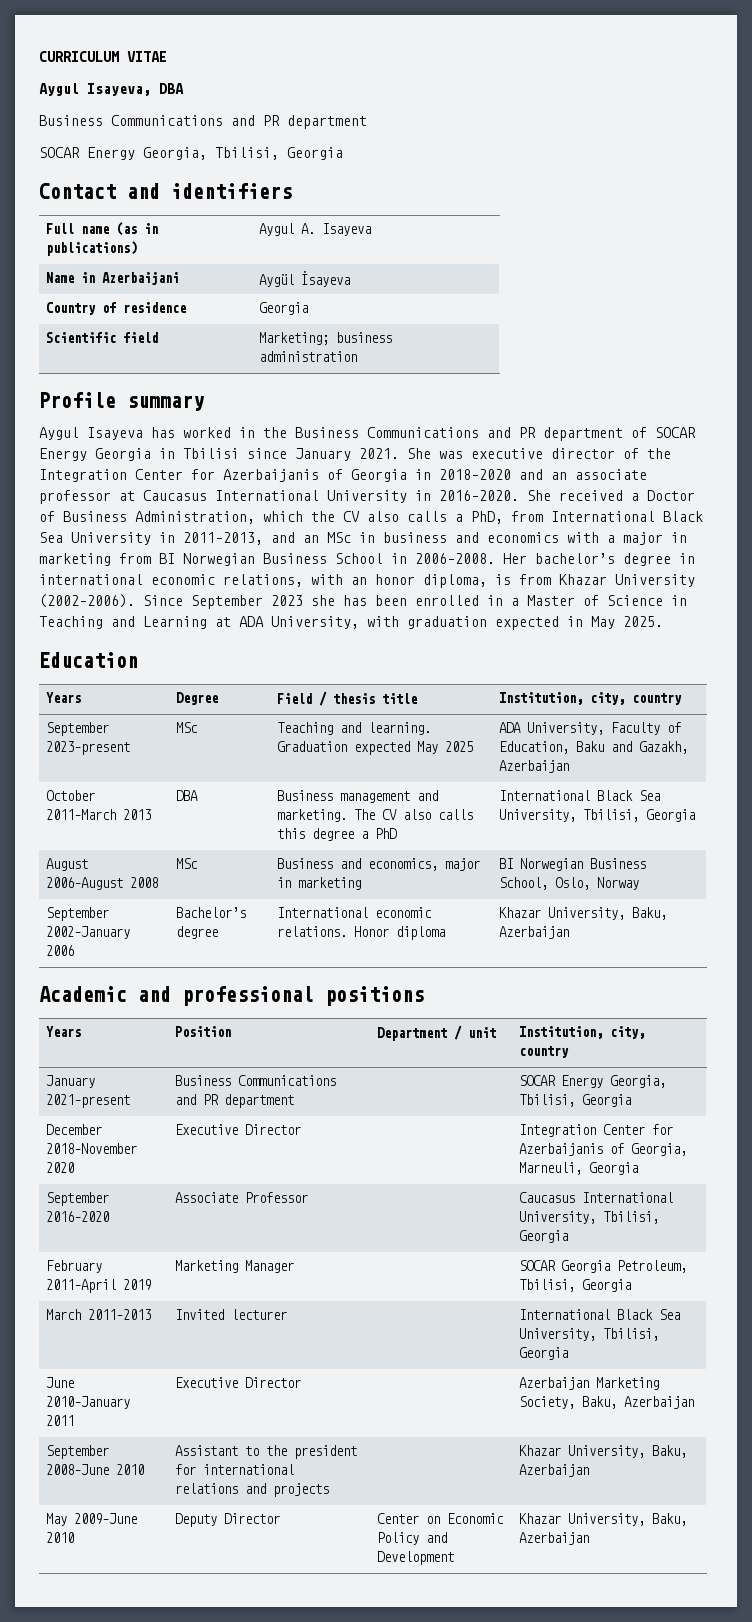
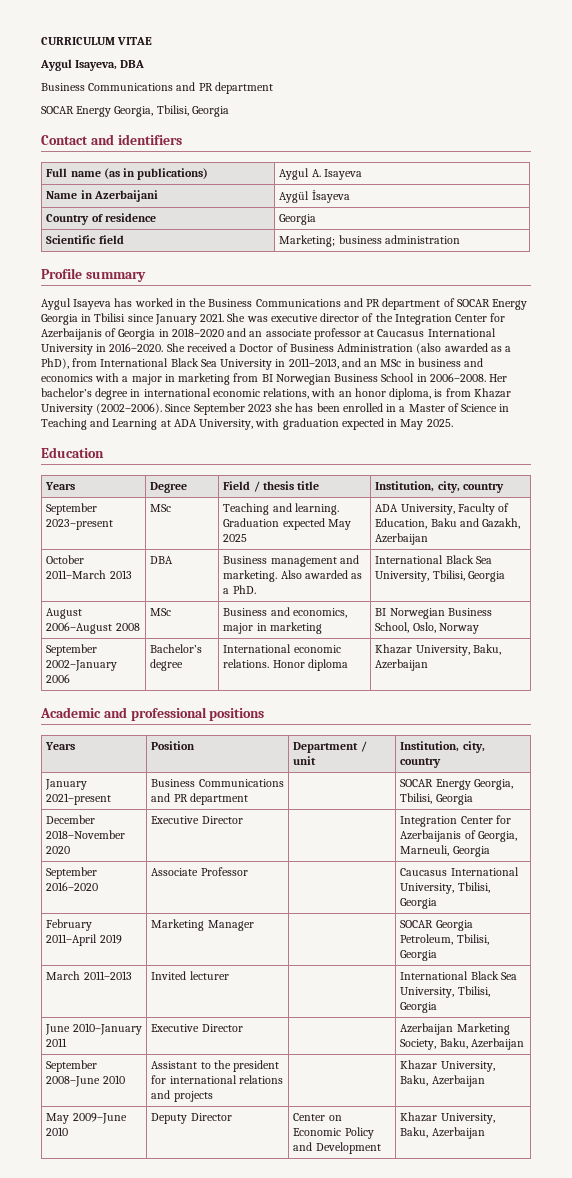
- She received a Doctor of Business Administration, which the CV also calls a PhD, from International Black Sea University in 2011–2013, and an MSc in business and economics with a major in marketing from BI Norwegian Business School in 2006–2008.
+ She received a Doctor of Business Administration (also awarded as a PhD), from International Black Sea University in 2011–2013, and an MSc in business and economics with a major in marketing from BI Norwegian Business School in 2006–2008.
- October 2011–March 2013 | DBA | Business management and marketing. The CV also calls this degree a PhD | International Black Sea University, Tbilisi, Georgia
+ October 2011–March 2013 | DBA | Business management and marketing. Also awarded as a PhD. | International Black Sea University, Tbilisi, Georgia

